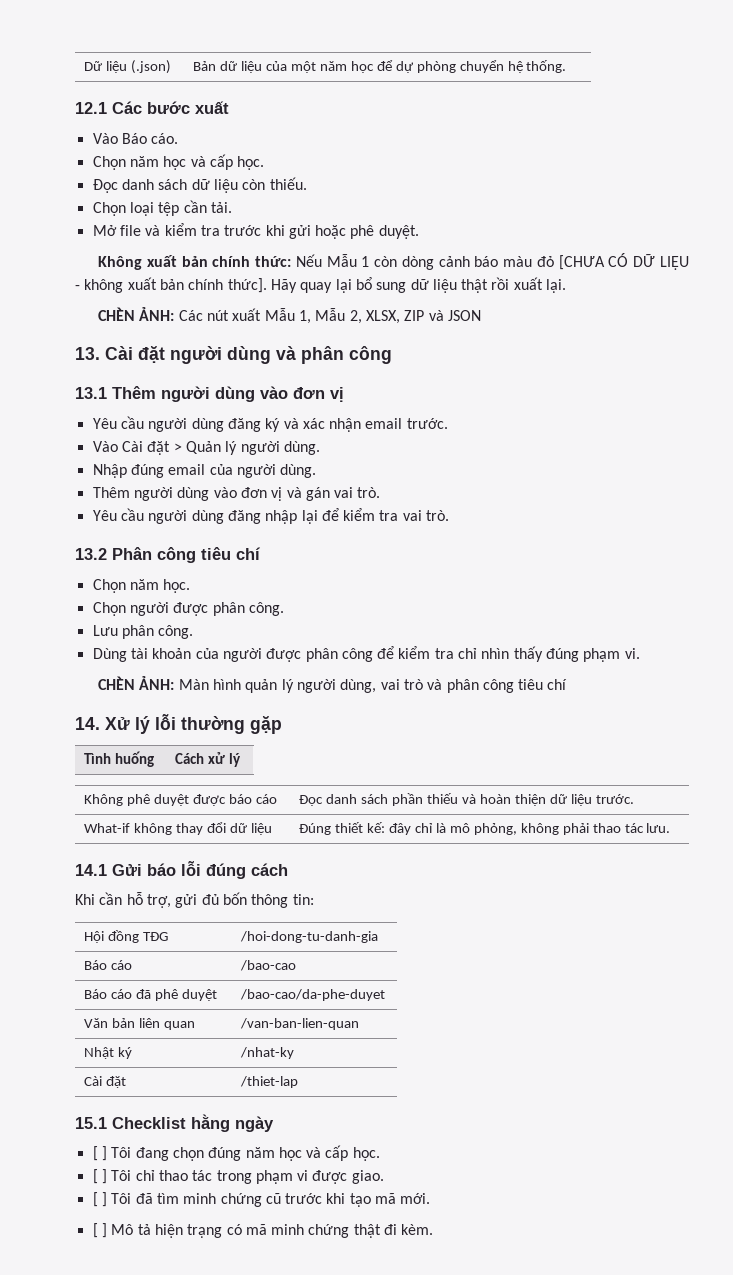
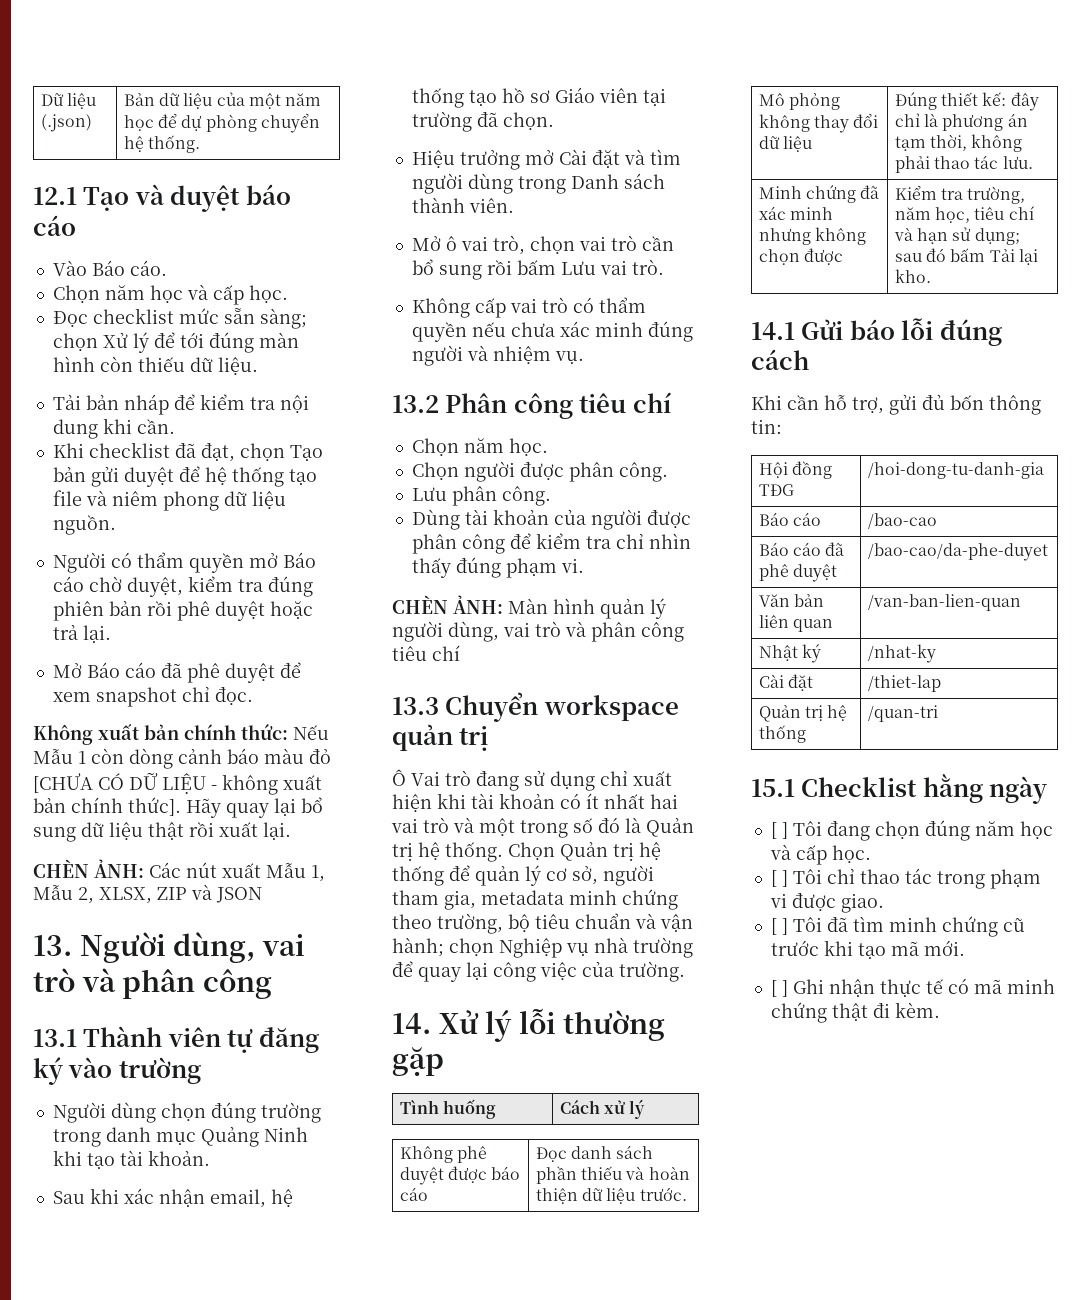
- 12.1 Các bước xuất
+ 12.1 Tạo và duyệt báo cáo
- Đọc danh sách dữ liệu còn thiếu.
- Chọn loại tệp cần tải.
- Mở file và kiểm tra trước khi gửi hoặc phê duyệt.
+ Đọc checklist mức sẵn sàng; chọn Xử lý để tới đúng màn hình còn thiếu dữ liệu.
+ Tải bản nháp để kiểm tra nội dung khi cần.
+ Khi checklist đã đạt, chọn Tạo bản gửi duyệt để hệ thống tạo file và niêm phong dữ liệu nguồn.
+ Người có thẩm quyền mở Báo cáo chờ duyệt, kiểm tra đúng phiên bản rồi phê duyệt hoặc trả lại.
+ Mở Báo cáo đã phê duyệt để xem snapshot chỉ đọc.
- 13. Cài đặt người dùng và phân công
+ 13. Người dùng, vai trò và phân công
- 13.1 Thêm người dùng vào đơn vị
- Yêu cầu người dùng đăng ký và xác nhận email trước.
- Vào Cài đặt > Quản lý người dùng.
- Nhập đúng email của người dùng.
- Thêm người dùng vào đơn vị và gán vai trò.
- Yêu cầu người dùng đăng nhập lại để kiểm tra vai trò.
+ 13.1 Thành viên tự đăng ký vào trường
+ Người dùng chọn đúng trường trong danh mục Quảng Ninh khi tạo tài khoản.
+ Sau khi xác nhận email, hệ thống tạo hồ sơ Giáo viên tại trường đã chọn.
+ Hiệu trưởng mở Cài đặt và tìm người dùng trong Danh sách thành viên.
+ Mở ô vai trò, chọn vai trò cần bổ sung rồi bấm Lưu vai trò.
+ Không cấp vai trò có thẩm quyền nếu chưa xác minh đúng người và nhiệm vụ.
+ 13.3 Chuyển workspace quản trị
+ Ô Vai trò đang sử dụng chỉ xuất hiện khi tài khoản có ít nhất hai vai trò và một trong số đó là Quản trị hệ thống. Chọn Quản trị hệ thống để quản lý cơ sở, người tham gia, metadata minh chứng theo trường, bộ tiêu chuẩn và vận hành; chọn Nghiệp vụ nhà trường để quay lại công việc của trường.
- What-if không thay đổi dữ liệu | Đúng thiết kế: đây chỉ là mô phỏng, không phải thao tác lưu.
+ Mô phỏng không thay đổi dữ liệu | Đúng thiết kế: đây chỉ là phương án tạm thời, không phải thao tác lưu.
+ Minh chứng đã xác minh nhưng không chọn được | Kiểm tra trường, năm học, tiêu chí và hạn sử dụng; sau đó bấm Tải lại kho.
+ Quản trị hệ thống | /quan-tri
- [ ] Mô tả hiện trạng có mã minh chứng thật đi kèm.
+ [ ] Ghi nhận thực tế có mã minh chứng thật đi kèm.

